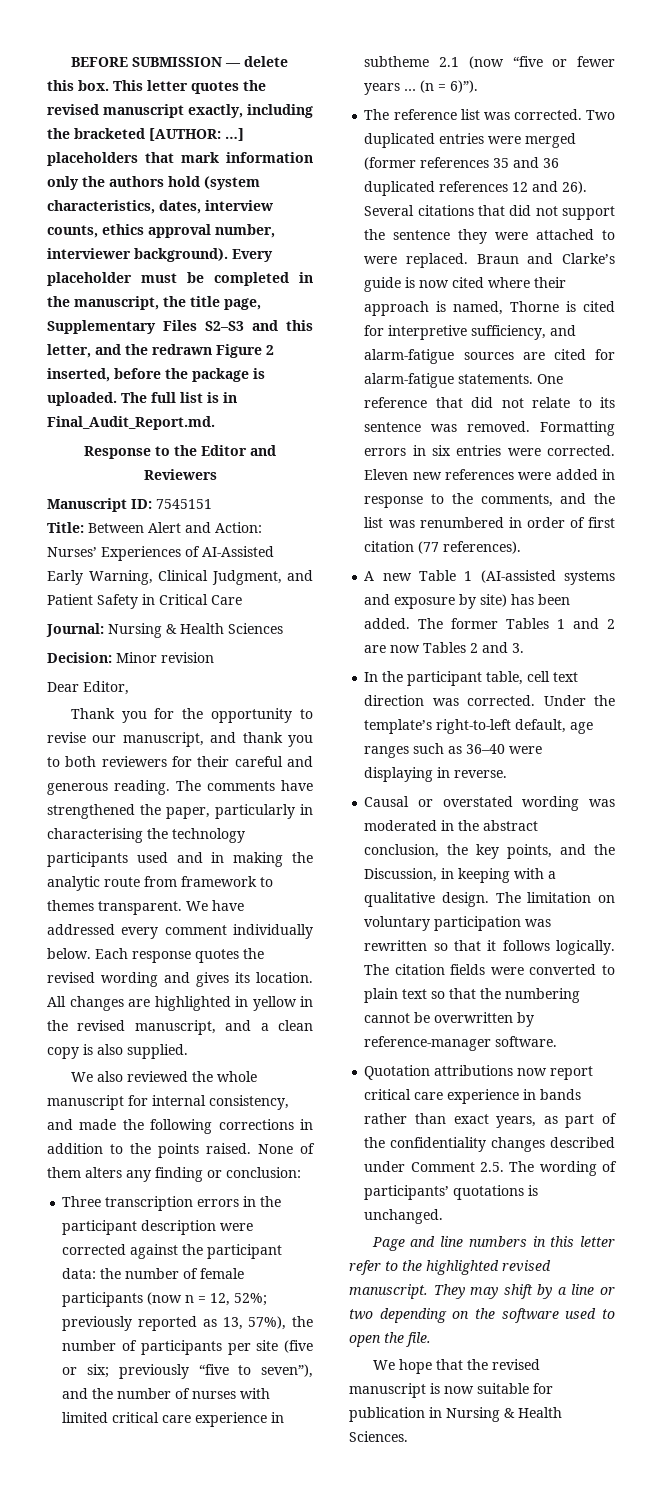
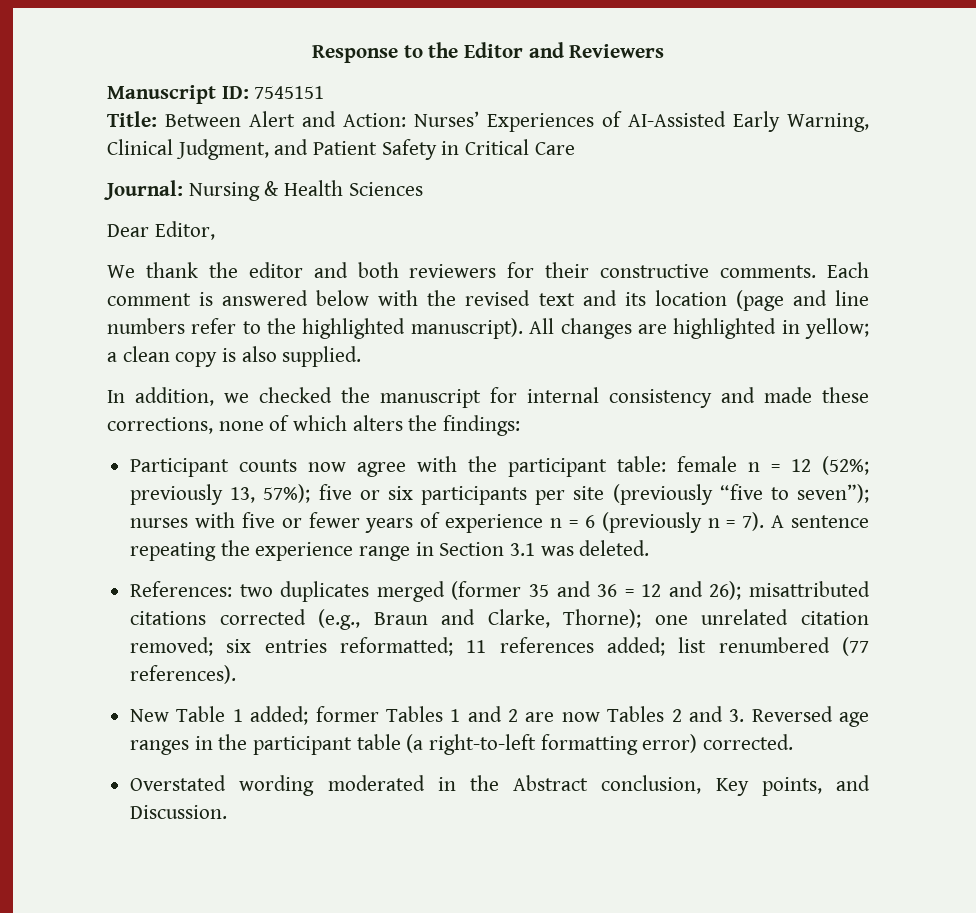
- BEFORE SUBMISSION — delete this box. This letter quotes the revised manuscript exactly, including the bracketed [AUTHOR: …] placeholders that mark information only the authors hold (system characteristics, dates, interview counts, ethics approval number, interviewer background). Every placeholder must be completed in the manuscript, the title page, Supplementary Files S2–S3 and this letter, and the redrawn Figure 2 inserted, before the package is uploaded. The full list is in Final_Audit_Report.md.
- Decision: Minor revision
- Thank you for the opportunity to revise our manuscript, and thank you to both reviewers for their careful and generous reading. The comments have strengthened the paper, particularly in characterising the technology participants used and in making the analytic route from framework to themes transparent. We have addressed every comment individually below. Each response quotes the revised wording and gives its location.
+ We thank the editor and both reviewers for their constructive comments. Each comment is answered below with the revised text and its location (page and line numbers refer to the highlighted manuscript).
- All changes are highlighted in yellow in the revised manuscript, and a clean copy is also supplied.
+ All changes are highlighted in yellow; a clean copy is also supplied.
- We also reviewed the whole manuscript for internal consistency, and made the following corrections in addition to the points raised. None of them alters any finding or conclusion:
- Three transcription errors in the participant description were corrected against the participant data: the number of female participants (now n = 12, 52%; previously reported as 13, 57%), the number of participants per site (five or six; previously “five to seven”), and the number of nurses with limited critical care experience in subtheme 2.1 (now “five or fewer years … (n = 6)”).
- The reference list was corrected. Two duplicated entries were merged (former references 35 and 36 duplicated references 12 and 26). Several citations that did not support the sentence they were attached to were replaced. Braun and Clarke’s guide is now cited where their approach is named, Thorne is cited for interpretive sufficiency, and alarm-fatigue sources are cited for alarm-fatigue statements. One reference that did not relate to its sentence was removed. Formatting errors in six entries were corrected. Eleven new references were added in response to the comments, and the list was renumbered in order of first citation (77 references).
- A new Table 1 (AI-assisted systems and exposure by site) has been added. The former Tables 1 and 2 are now Tables 2 and 3.
- In the participant table, cell text direction was corrected. Under the template’s right-to-left default, age ranges such as 36–40 were displaying in reverse.
- Causal or overstated wording was moderated in the abstract conclusion, the key points, and the Discussion, in keeping with a qualitative design. The limitation on voluntary participation was rewritten so that it follows logically. The citation fields were converted to plain text so that the numbering cannot be overwritten by reference-manager software.
- Quotation attributions now report critical care experience in bands rather than exact years, as part of the confidentiality changes described under Comment 2.5. The wording of participants’ quotations is unchanged.
- Page and line numbers in this letter refer to the highlighted revised manuscript. They may shift by a line or two depending on the software used to open the file.
- We hope that the revised manuscript is now suitable for publication in Nursing & Health Sciences.
+ In addition, we checked the manuscript for internal consistency and made these corrections, none of which alters the findings:
+ Participant counts now agree with the participant table: female n = 12 (52%; previously 13, 57%); five or six participants per site (previously “five to seven”); nurses with five or fewer years of experience n = 6 (previously n = 7). A sentence repeating the experience range in Section 3.1 was deleted.
+ References: two duplicates merged (former 35 and 36 = 12 and 26); misattributed citations corrected (e.g., Braun and Clarke, Thorne); one unrelated citation removed; six entries reformatted; 11 references added; list renumbered (77 references).
+ New Table 1 added; former Tables 1 and 2 are now Tables 2 and 3. Reversed age ranges in the participant table (a right-to-left formatting error) corrected.
+ Overstated wording moderated in the Abstract conclusion, Key points, and Discussion.

